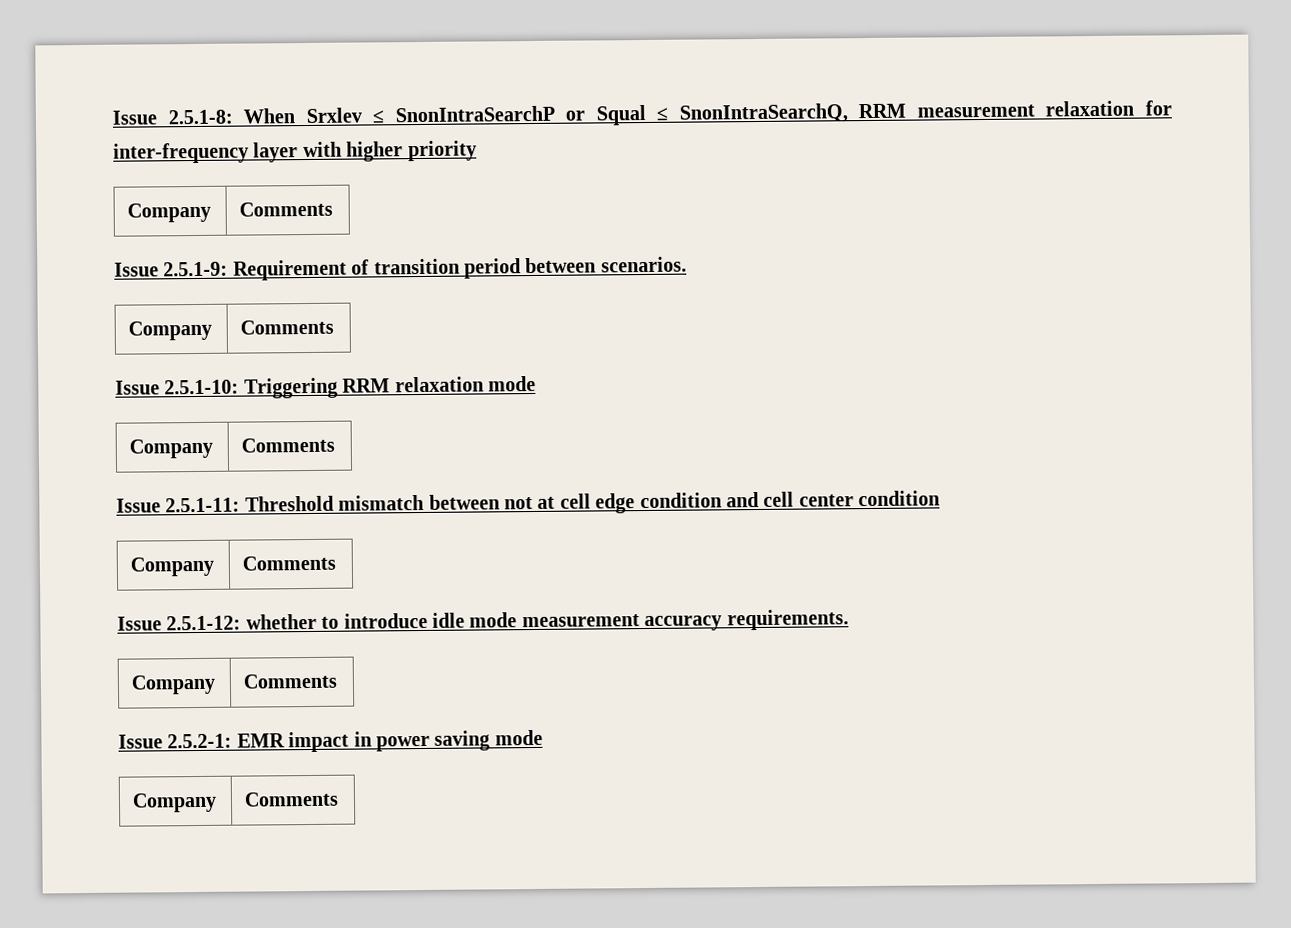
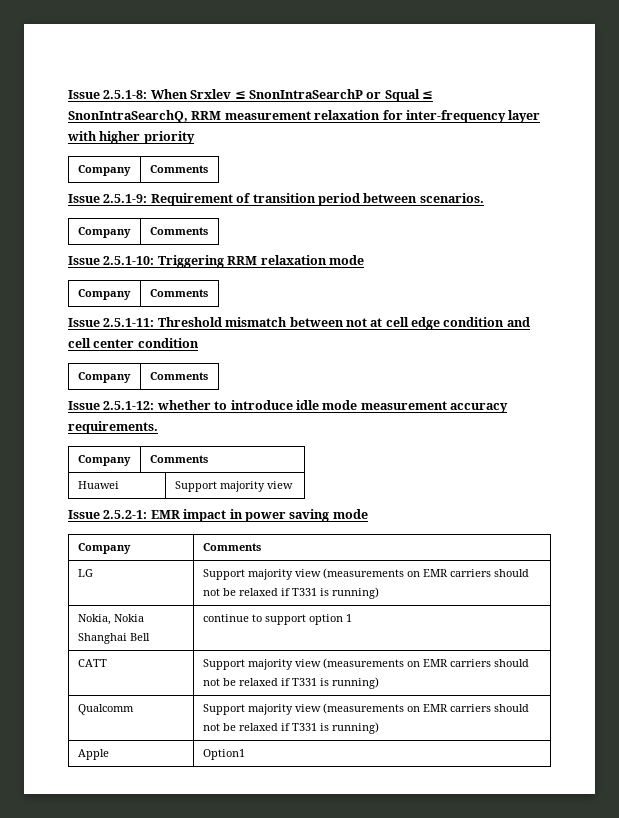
+ Huawei | Support majority view
+ LG | Support majority view (measurements on EMR carriers should not be relaxed if T331 is running)
+ Nokia, Nokia Shanghai Bell | continue to support option 1
+ CATT | Support majority view (measurements on EMR carriers should not be relaxed if T331 is running)
+ Qualcomm | Support majority view (measurements on EMR carriers should not be relaxed if T331 is running)
+ Apple | Option1

